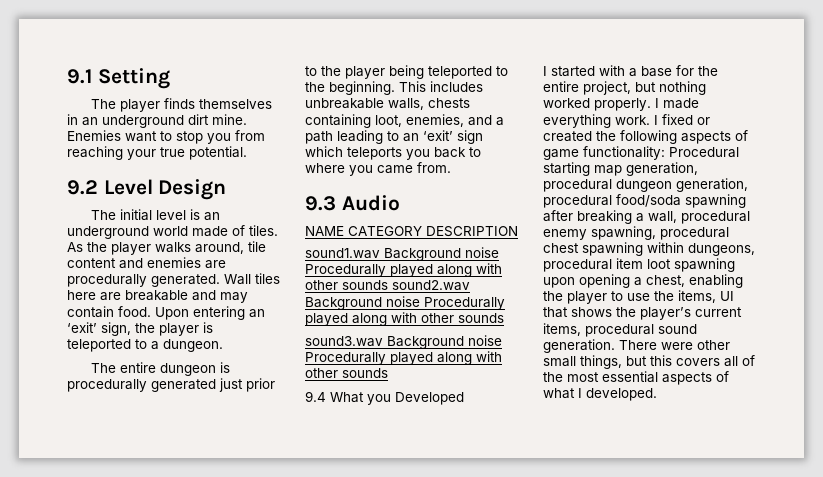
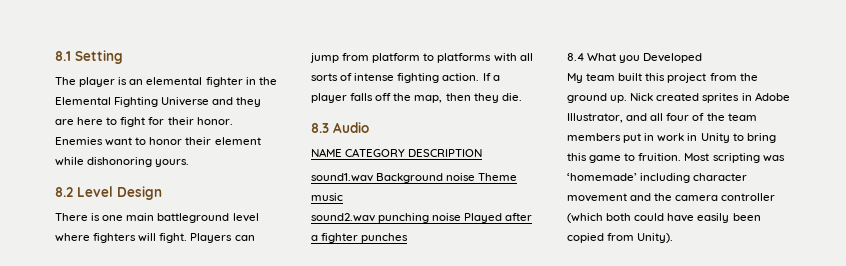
- 9.1 Setting
+ 8.1 Setting
- The player finds themselves in an underground dirt mine. Enemies want to stop you from reaching your true potential.
- 9.2 Level Design
- The initial level is an underground world made of tiles. As the player walks around, tile content and enemies are procedurally generated. Wall tiles here are breakable and may contain food. Upon entering an ‘exit’ sign, the player is teleported to a dungeon.
- The entire dungeon is procedurally generated just prior to the player being teleported to the beginning. This includes unbreakable walls, chests containing loot, enemies, and a path leading to an ‘exit’ sign which teleports you back to where you came from.
- 9.3 Audio
+ The player is an elemental fighter in the Elemental Fighting Universe and they are here to fight for their honor. Enemies want to honor their element while dishonoring yours.
+ 8.2 Level Design
+ There is one main battleground level where fighters will fight. Players can jump from platform to platforms with all sorts of intense fighting action. If a player falls off the map, then they die.
+ 8.3 Audio
- sound1.wav Background noise Procedurally played along with other sounds sound2.wav Background noise Procedurally played along with other sounds
- sound3.wav Background noise Procedurally played along with other sounds
- 9.4 What you Developed
- I started with a base for the entire project, but nothing worked properly. I made everything work. I fixed or created the following aspects of game functionality: Procedural starting map generation, procedural dungeon generation, procedural food/soda spawning after breaking a wall, procedural enemy spawning, procedural chest spawning within dungeons, procedural item loot spawning upon opening a chest, enabling the player to use the items, UI that shows the player’s current items, procedural sound generation. There were other small things, but this covers all of the most essential aspects of what I developed.
+ sound1.wav Background noise Theme music
+ sound2.wav punching noise Played after a fighter punches
+ 8.4 What you Developed
+ My team built this project from the ground up. Nick created sprites in Adobe Illustrator, and all four of the team members put in work in Unity to bring this game to fruition. Most scripting was ‘homemade’ including character movement and the camera controller (which both could have easily been copied from Unity).

